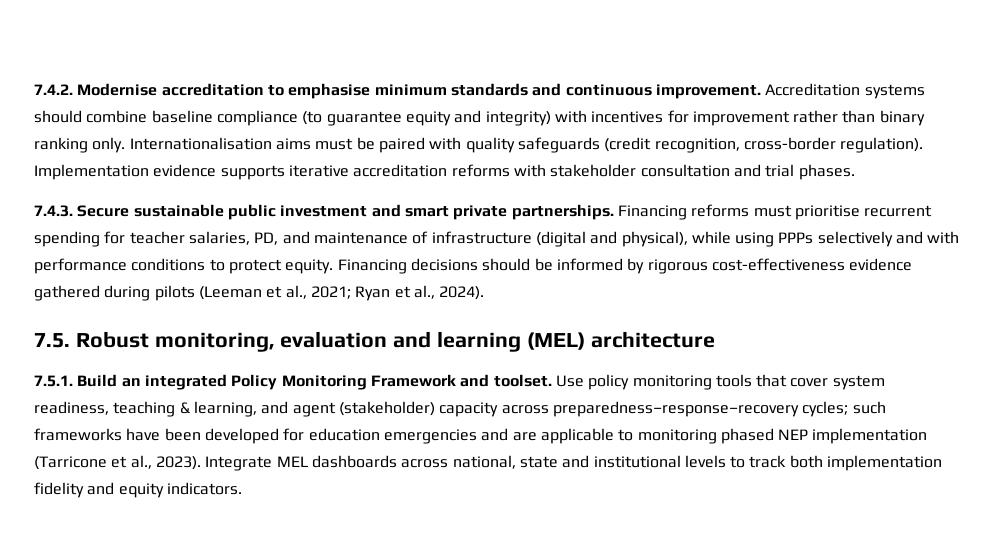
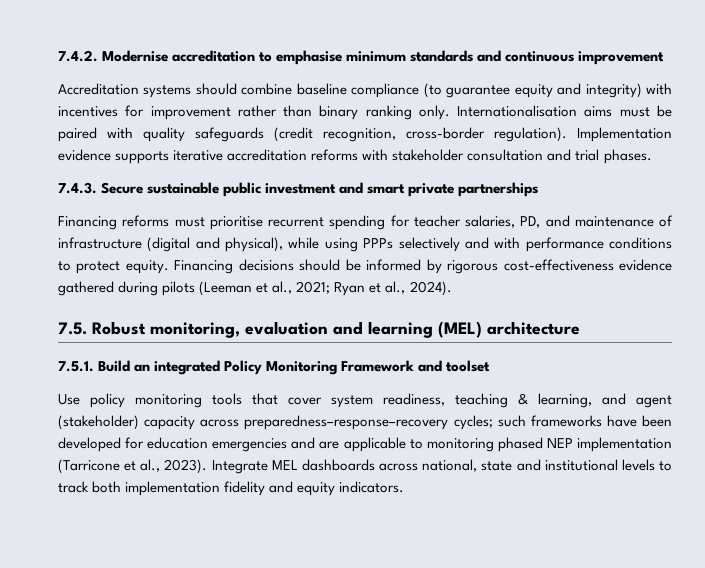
- 7.4.2. Modernise accreditation to emphasise minimum standards and continuous improvement. Accreditation systems should combine baseline compliance (to guarantee equity and integrity) with incentives for improvement rather than binary ranking only.
+ 7.4.2. Modernise accreditation to emphasise minimum standards and continuous improvement
+ Accreditation systems should combine baseline compliance (to guarantee equity and integrity) with incentives for improvement rather than binary ranking only.
- 7.4.3. Secure sustainable public investment and smart private partnerships. Financing reforms must prioritise recurrent spending for teacher salaries, PD, and maintenance of infrastructure (digital and physical), while using PPPs selectively and with performance conditions to protect equity.
+ 7.4.3. Secure sustainable public investment and smart private partnerships
+ Financing reforms must prioritise recurrent spending for teacher salaries, PD, and maintenance of infrastructure (digital and physical), while using PPPs selectively and with performance conditions to protect equity.
- 7.5.1. Build an integrated Policy Monitoring Framework and toolset. Use policy monitoring tools that cover system readiness, teaching & learning, and agent (stakeholder) capacity across preparedness–response–recovery cycles; such frameworks have been developed for education emergencies and are applicable to monitoring phased NEP implementation (Tarricone et al., 2023).
+ 7.5.1. Build an integrated Policy Monitoring Framework and toolset
+ Use policy monitoring tools that cover system readiness, teaching & learning, and agent (stakeholder) capacity across preparedness–response–recovery cycles; such frameworks have been developed for education emergencies and are applicable to monitoring phased NEP implementation (Tarricone et al., 2023).

